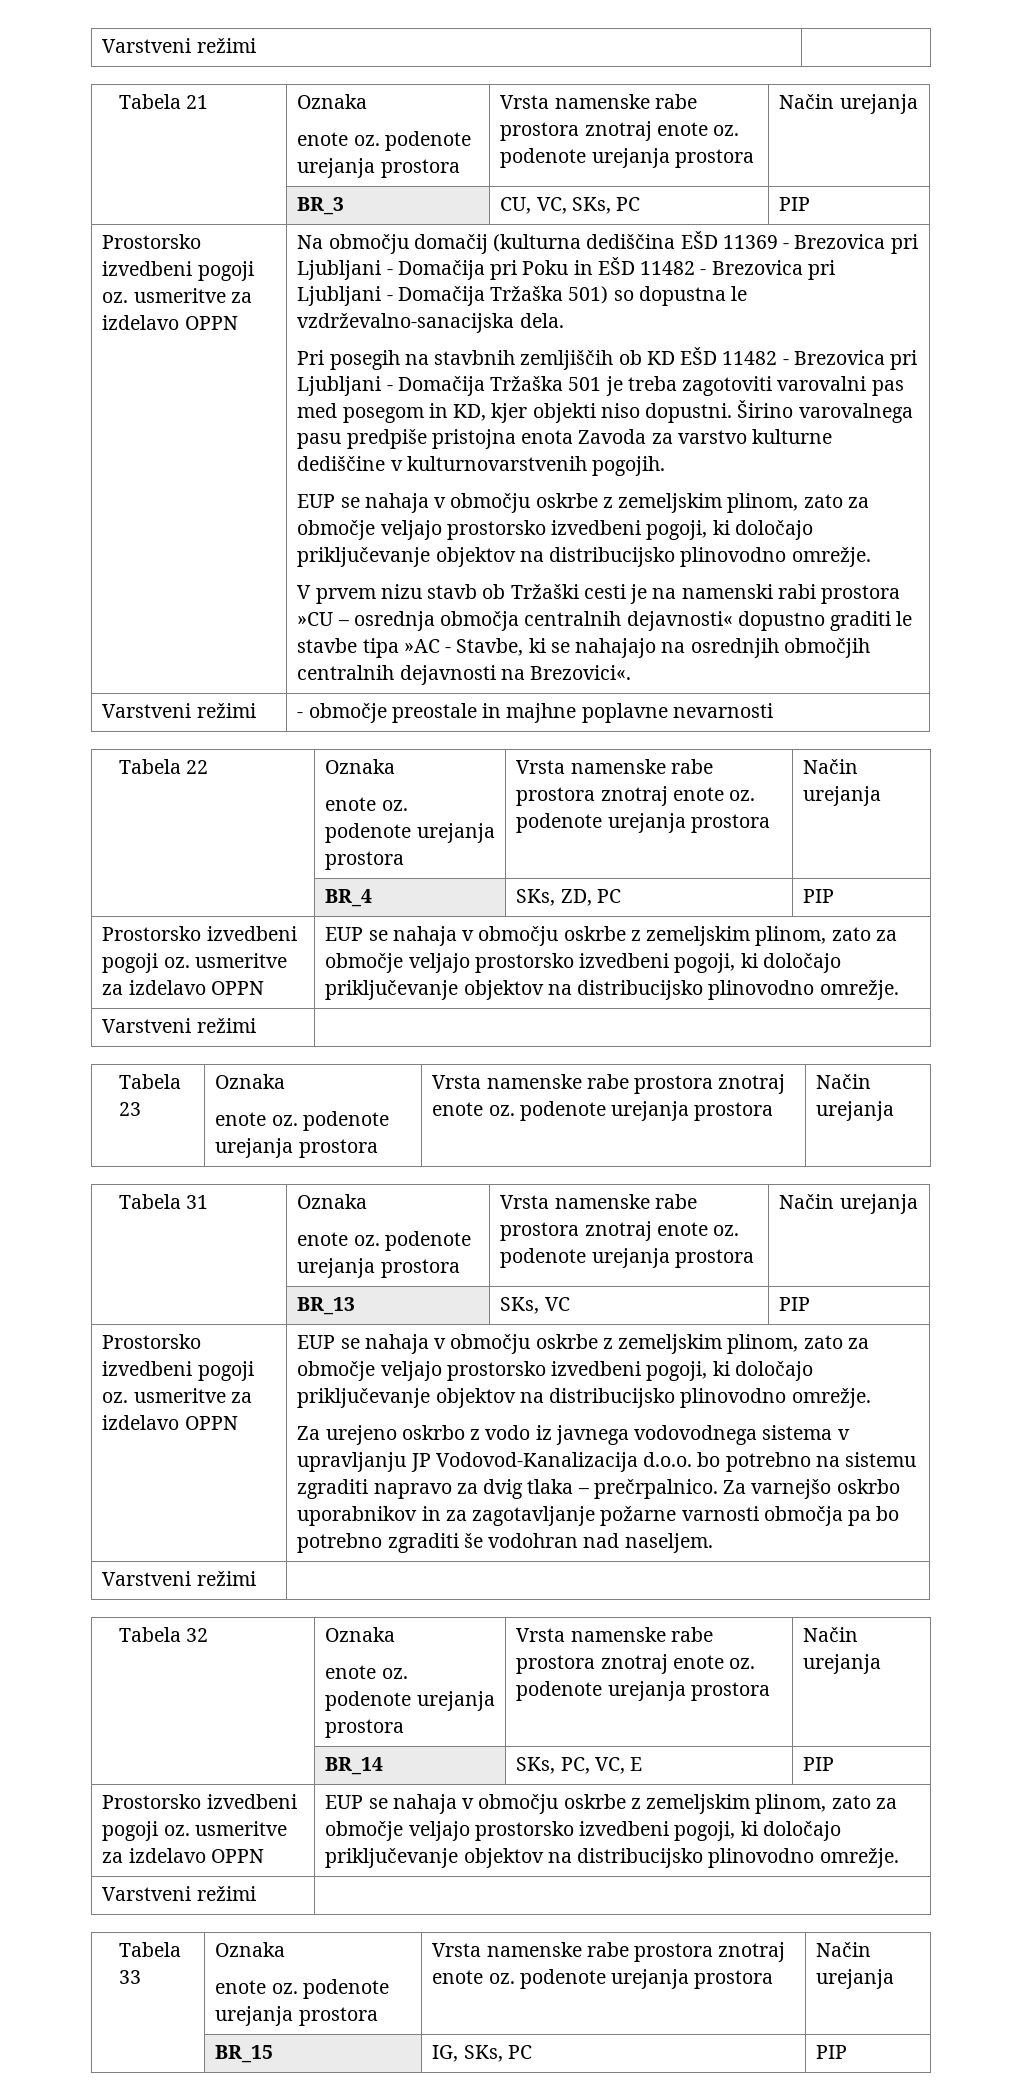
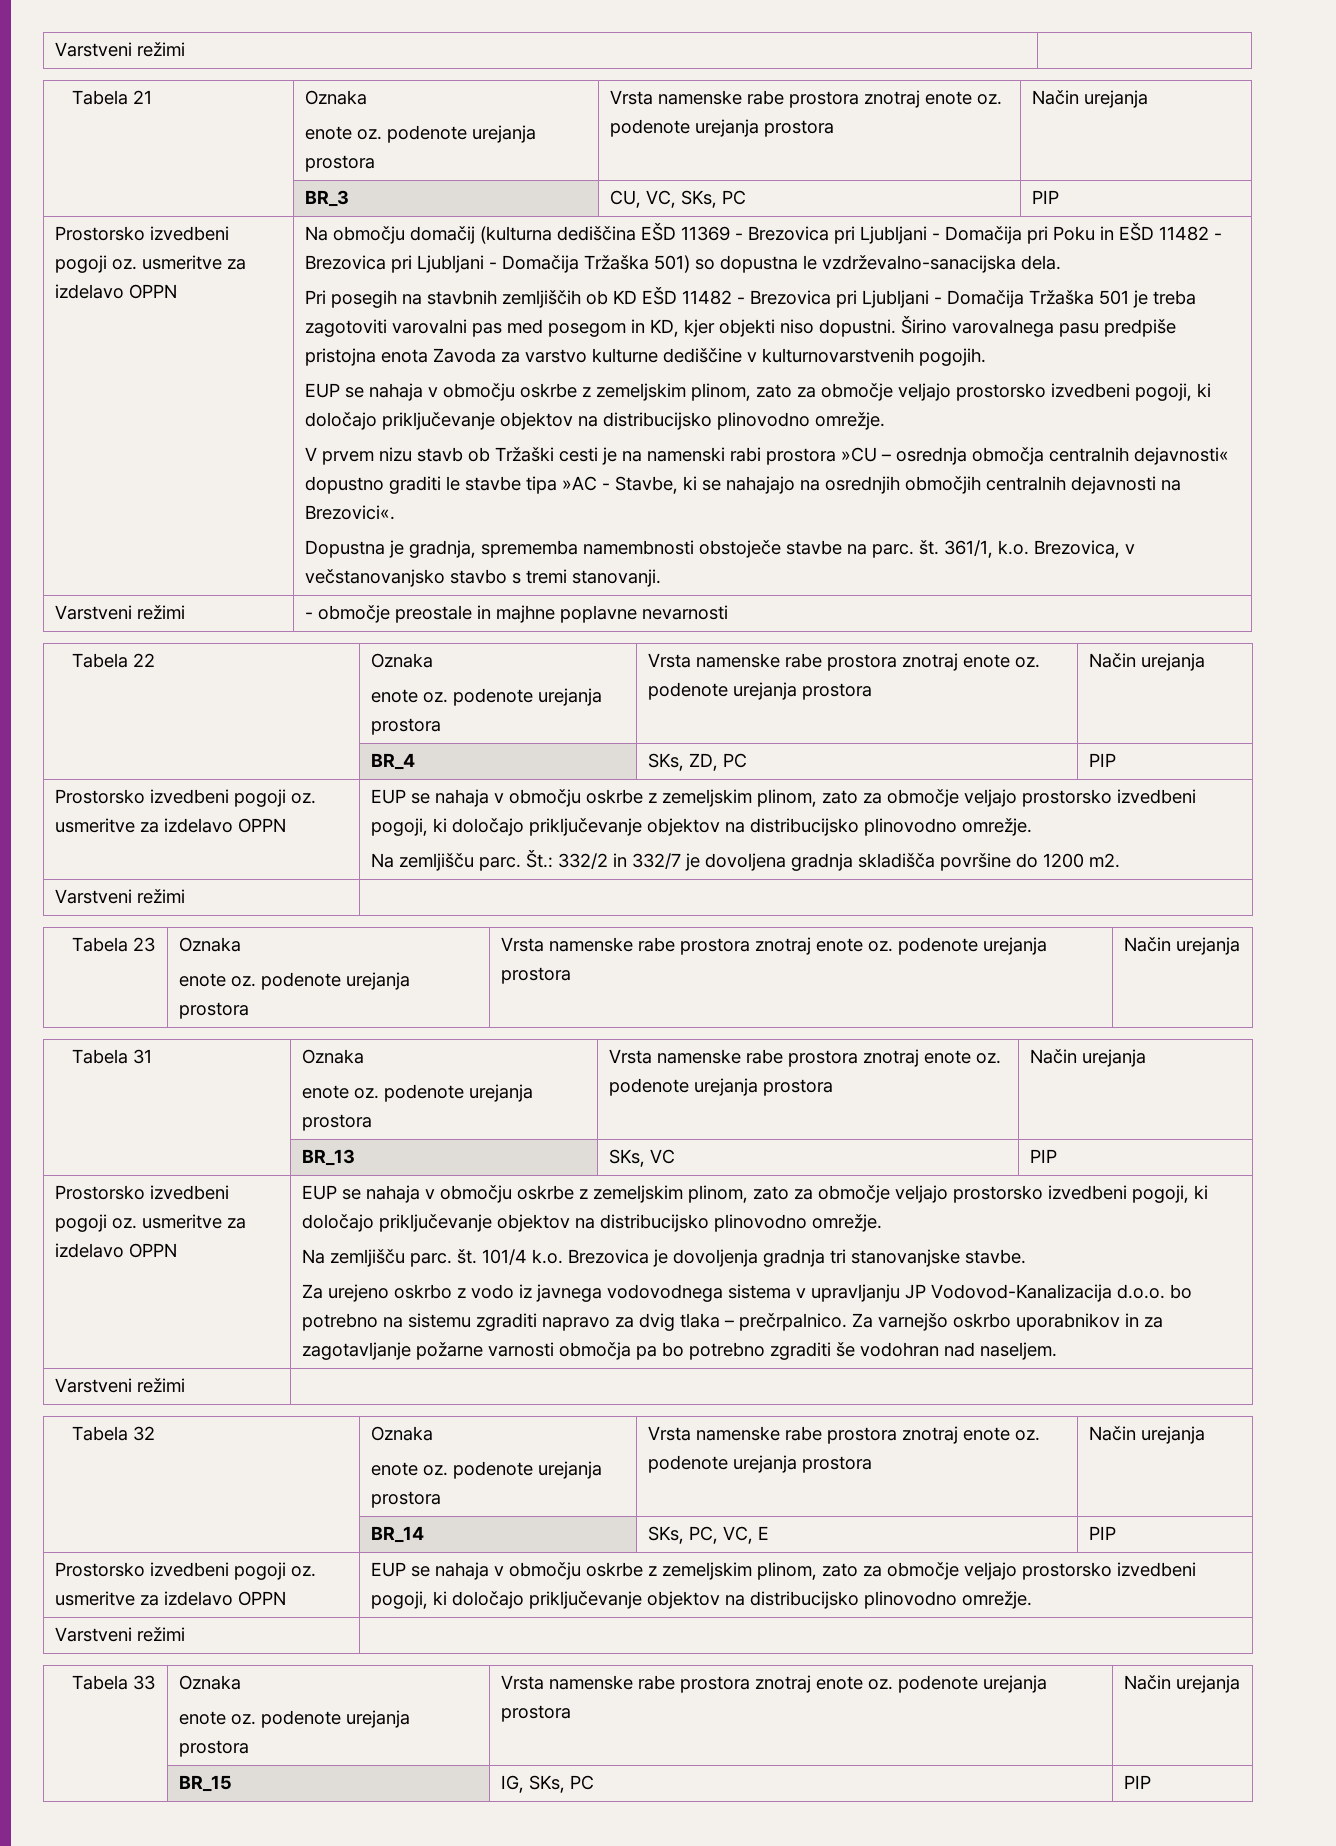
+ Dopustna je gradnja, sprememba namembnosti obstoječe stavbe na parc. št. 361/1, k.o. Brezovica, v večstanovanjsko stavbo s tremi stanovanji.
+ Na zemljišču parc. Št.: 332/2 in 332/7 je dovoljena gradnja skladišča površine do 1200 m2.
+ Na zemljišču parc. št. 101/4 k.o. Brezovica je dovoljenja gradnja tri stanovanjske stavbe.

